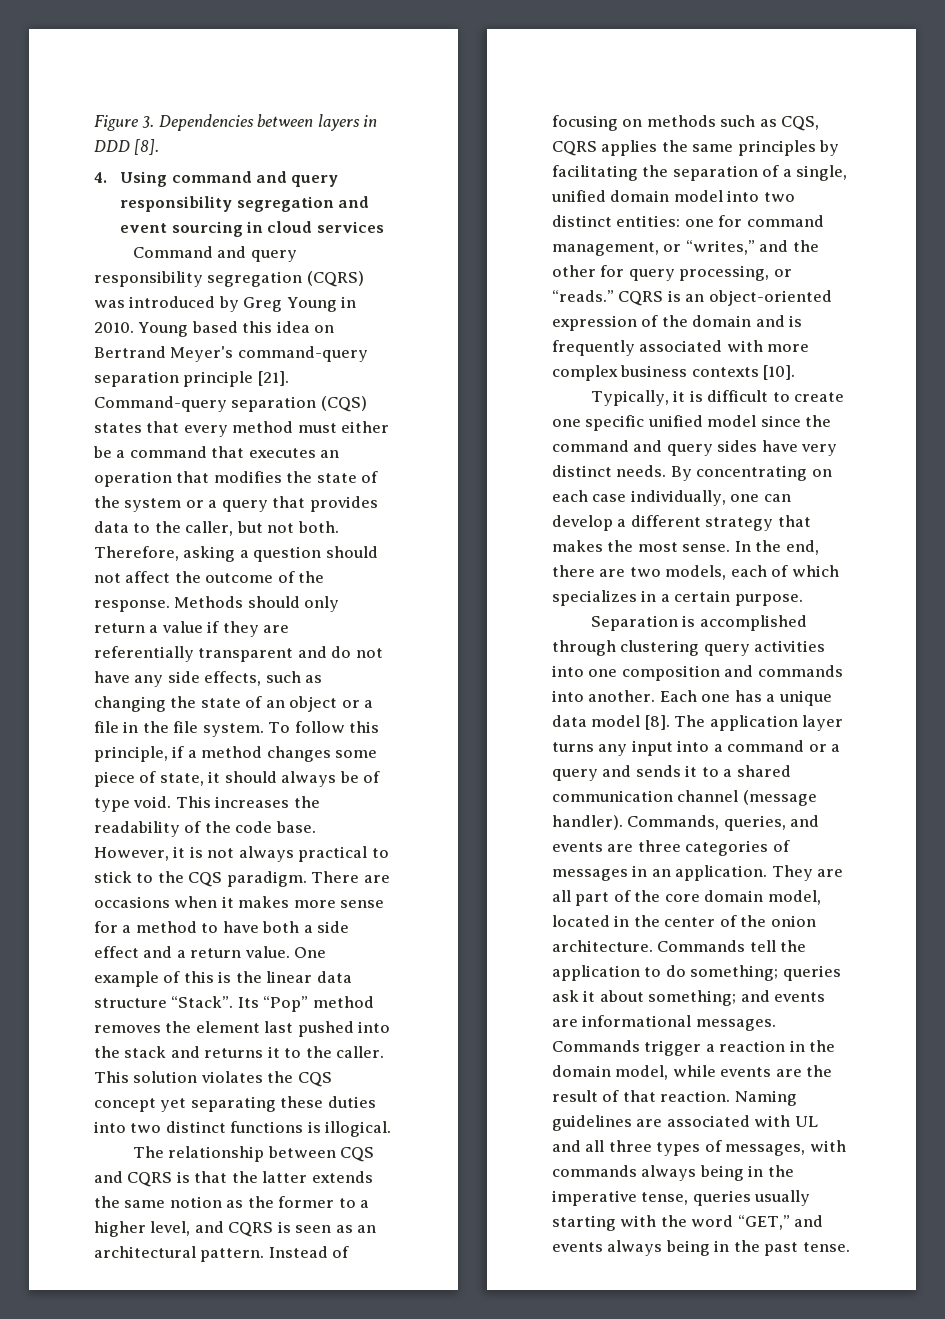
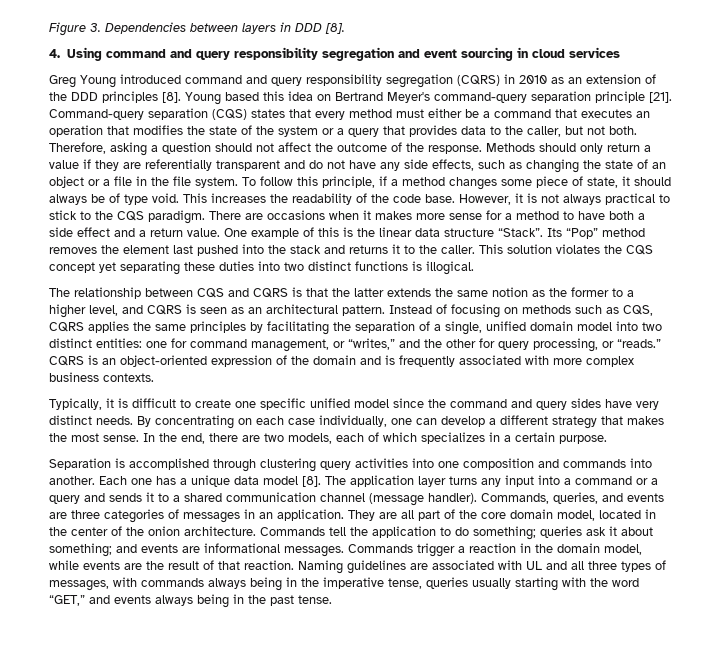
- Command and query responsibility segregation (CQRS) was introduced by Greg Young in 2010.
+ Greg Young introduced command and query responsibility segregation (CQRS) in 2010 as an extension of the DDD principles [8].
- CQRS is an object-oriented expression of the domain and is frequently associated with more complex business contexts [10].
+ CQRS is an object-oriented expression of the domain and is frequently associated with more complex business contexts.

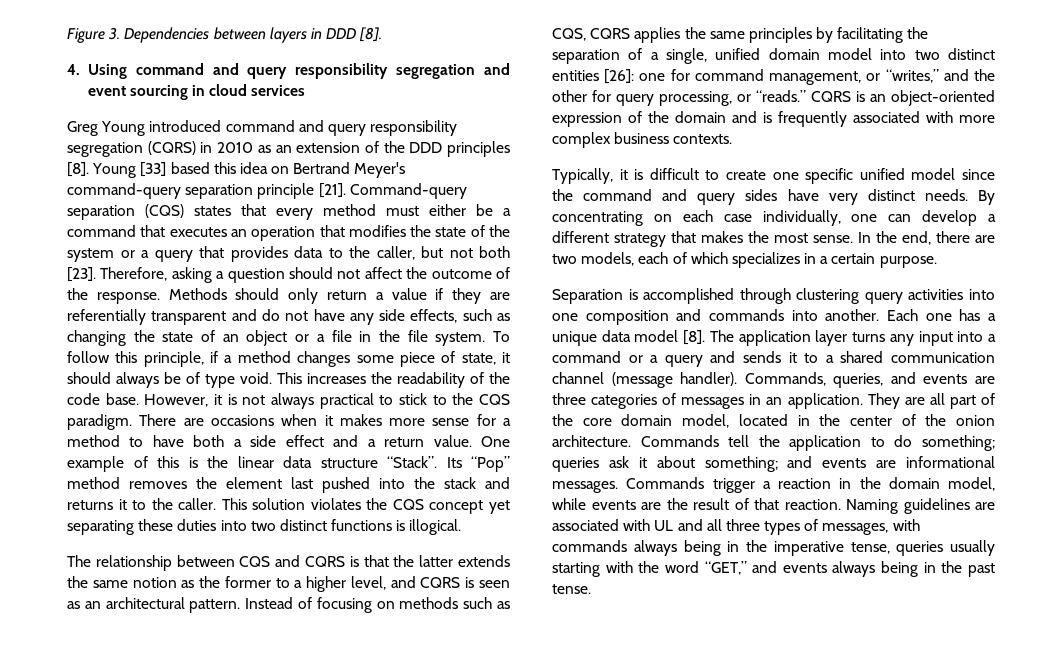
- Young based this idea on Bertrand Meyer's command-query separation principle [21].
+ Young [33] based this idea on Bertrand Meyer's command-query separation principle [21].
- Command-query separation (CQS) states that every method must either be a command that executes an operation that modifies the state of the system or a query that provides data to the caller, but not both.
+ Command-query separation (CQS) states that every method must either be a command that executes an operation that modifies the state of the system or a query that provides data to the caller, but not both [23].
- Instead of focusing on methods such as CQS, CQRS applies the same principles by facilitating the separation of a single, unified domain model into two distinct entities: one for command management, or “writes,” and the other for query processing, or “reads.”
+ Instead of focusing on methods such as CQS, CQRS applies the same principles by facilitating the separation of a single, unified domain model into two distinct entities [26]: one for command management, or “writes,” and the other for query processing, or “reads.”

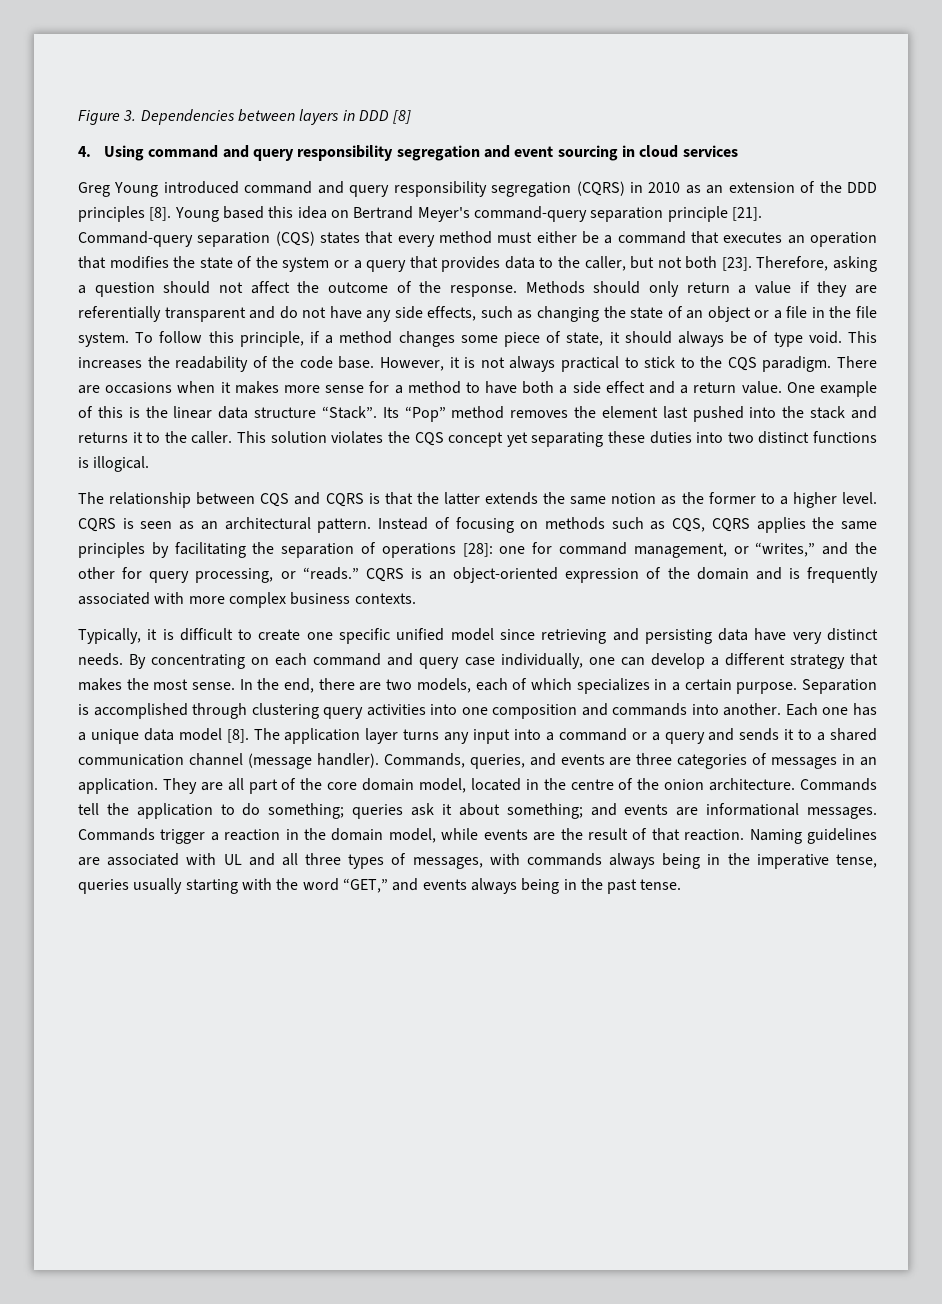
- Figure 3. Dependencies between layers in DDD [8].
+ Figure 3. Dependencies between layers in DDD [8]
- Young [33] based this idea on Bertrand Meyer's command-query separation principle [21].
+ Young based this idea on Bertrand Meyer's command-query separation principle [21].
- The relationship between CQS and CQRS is that the latter extends the same notion as the former to a higher level, and CQRS is seen as an architectural pattern.
+ The relationship between CQS and CQRS is that the latter extends the same notion as the former to a higher level. CQRS is seen as an architectural pattern.
- Instead of focusing on methods such as CQS, CQRS applies the same principles by facilitating the separation of a single, unified domain model into two distinct entities [26]: one for command management, or “writes,” and the other for query processing, or “reads.”
+ Instead of focusing on methods such as CQS, CQRS applies the same principles by facilitating the separation of operations [28]: one for command management, or “writes,” and the other for query processing, or “reads.”
- Typically, it is difficult to create one specific unified model since the command and query sides have very distinct needs.
+ Typically, it is difficult to create one specific unified model since retrieving and persisting data have very distinct needs.
- By concentrating on each case individually, one can develop a different strategy that makes the most sense.
+ By concentrating on each command and query case individually, one can develop a different strategy that makes the most sense.
- In the end, there are two models, each of which specializes in a certain purpose.
- Separation is accomplished through clustering query activities into one composition and commands into another.
+ In the end, there are two models, each of which specializes in a certain purpose. Separation is accomplished through clustering query activities into one composition and commands into another.
- They are all part of the core domain model, located in the center of the onion architecture.
+ They are all part of the core domain model, located in the centre of the onion architecture.

